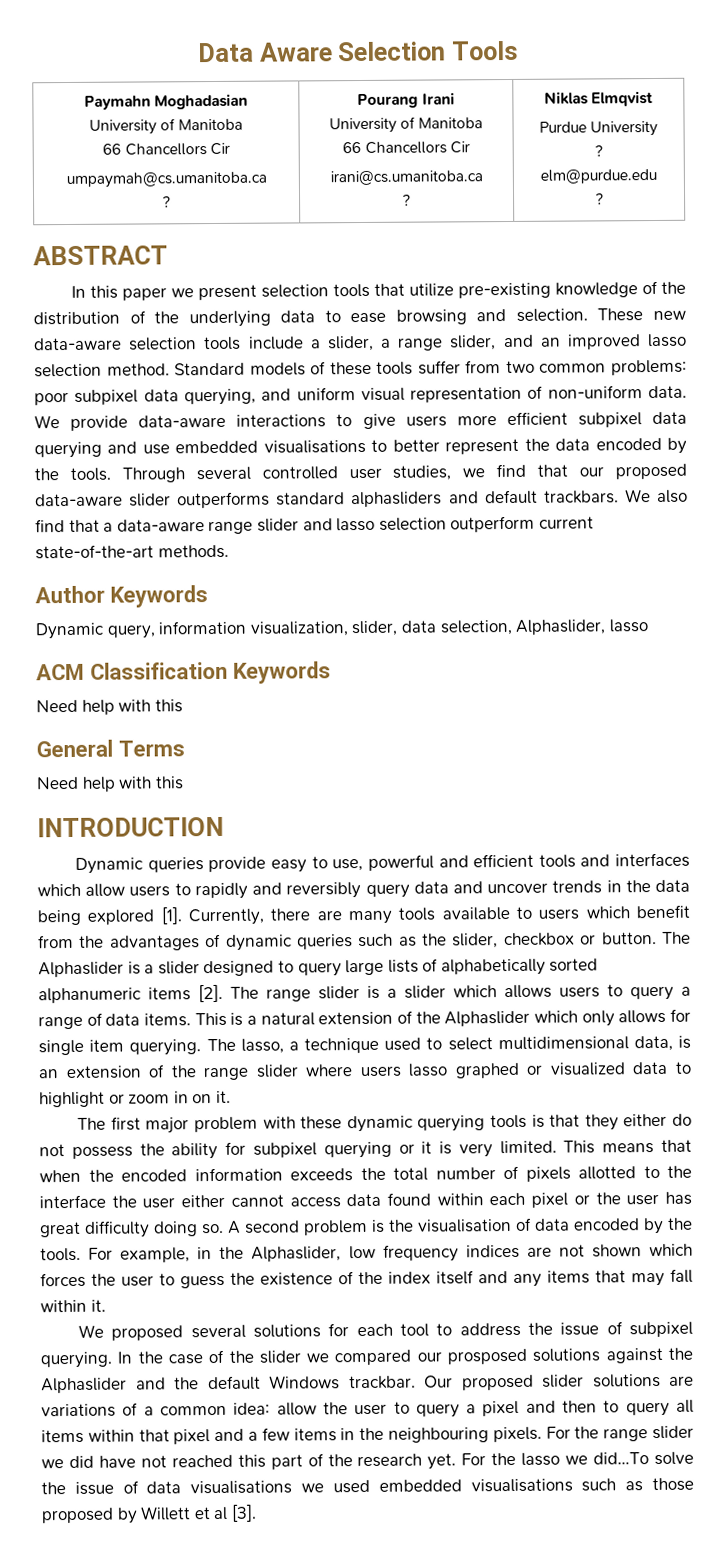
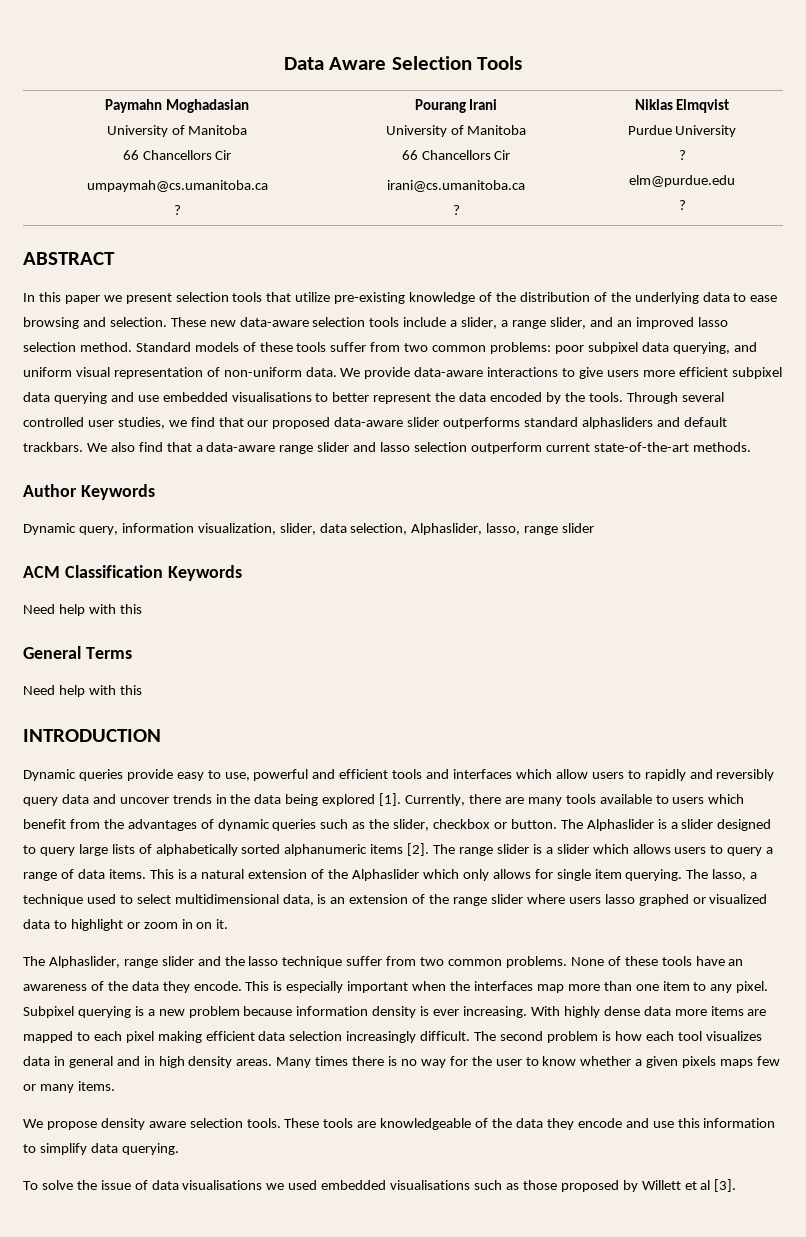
- Dynamic query, information visualization, slider, data selection, Alphaslider, lasso
+ Dynamic query, information visualization, slider, data selection, Alphaslider, lasso, range slider
- The first major problem with these dynamic querying tools is that they either do not possess the ability for subpixel querying or it is very limited. This means that when the encoded information exceeds the total number of pixels allotted to the interface the user either cannot access data found within each pixel or the user has great difficulty doing so. A second problem is the visualisation of data encoded by the tools. For example, in the Alphaslider, low frequency indices are not shown which forces the user to guess the existence of the index itself and any items that may fall within it.
- We proposed several solutions for each tool to address the issue of subpixel querying. In the case of the slider we compared our prosposed solutions against the Alphaslider and the default Windows trackbar. Our proposed slider solutions are variations of a common idea: allow the user to query a pixel and then to query all items within that pixel and a few items in the neighbouring pixels. For the range slider we did have not reached this part of the research yet. For the lasso we did…To solve the issue of data visualisations we used embedded visualisations such as those proposed by Willett et al [3].
+ The Alphaslider, range slider and the lasso technique suffer from two common problems. None of these tools have an awareness of the data they encode. This is especially important when the interfaces map more than one item to any pixel. Subpixel querying is a new problem because information density is ever increasing. With highly dense data more items are mapped to each pixel making efficient data selection increasingly difficult. The second problem is how each tool visualizes data in general and in high density areas. Many times there is no way for the user to know whether a given pixels maps few or many items.
+ We propose density aware selection tools. These tools are knowledgeable of the data they encode and use this information to simplify data querying.
+ To solve the issue of data visualisations we used embedded visualisations such as those proposed by Willett et al [3].

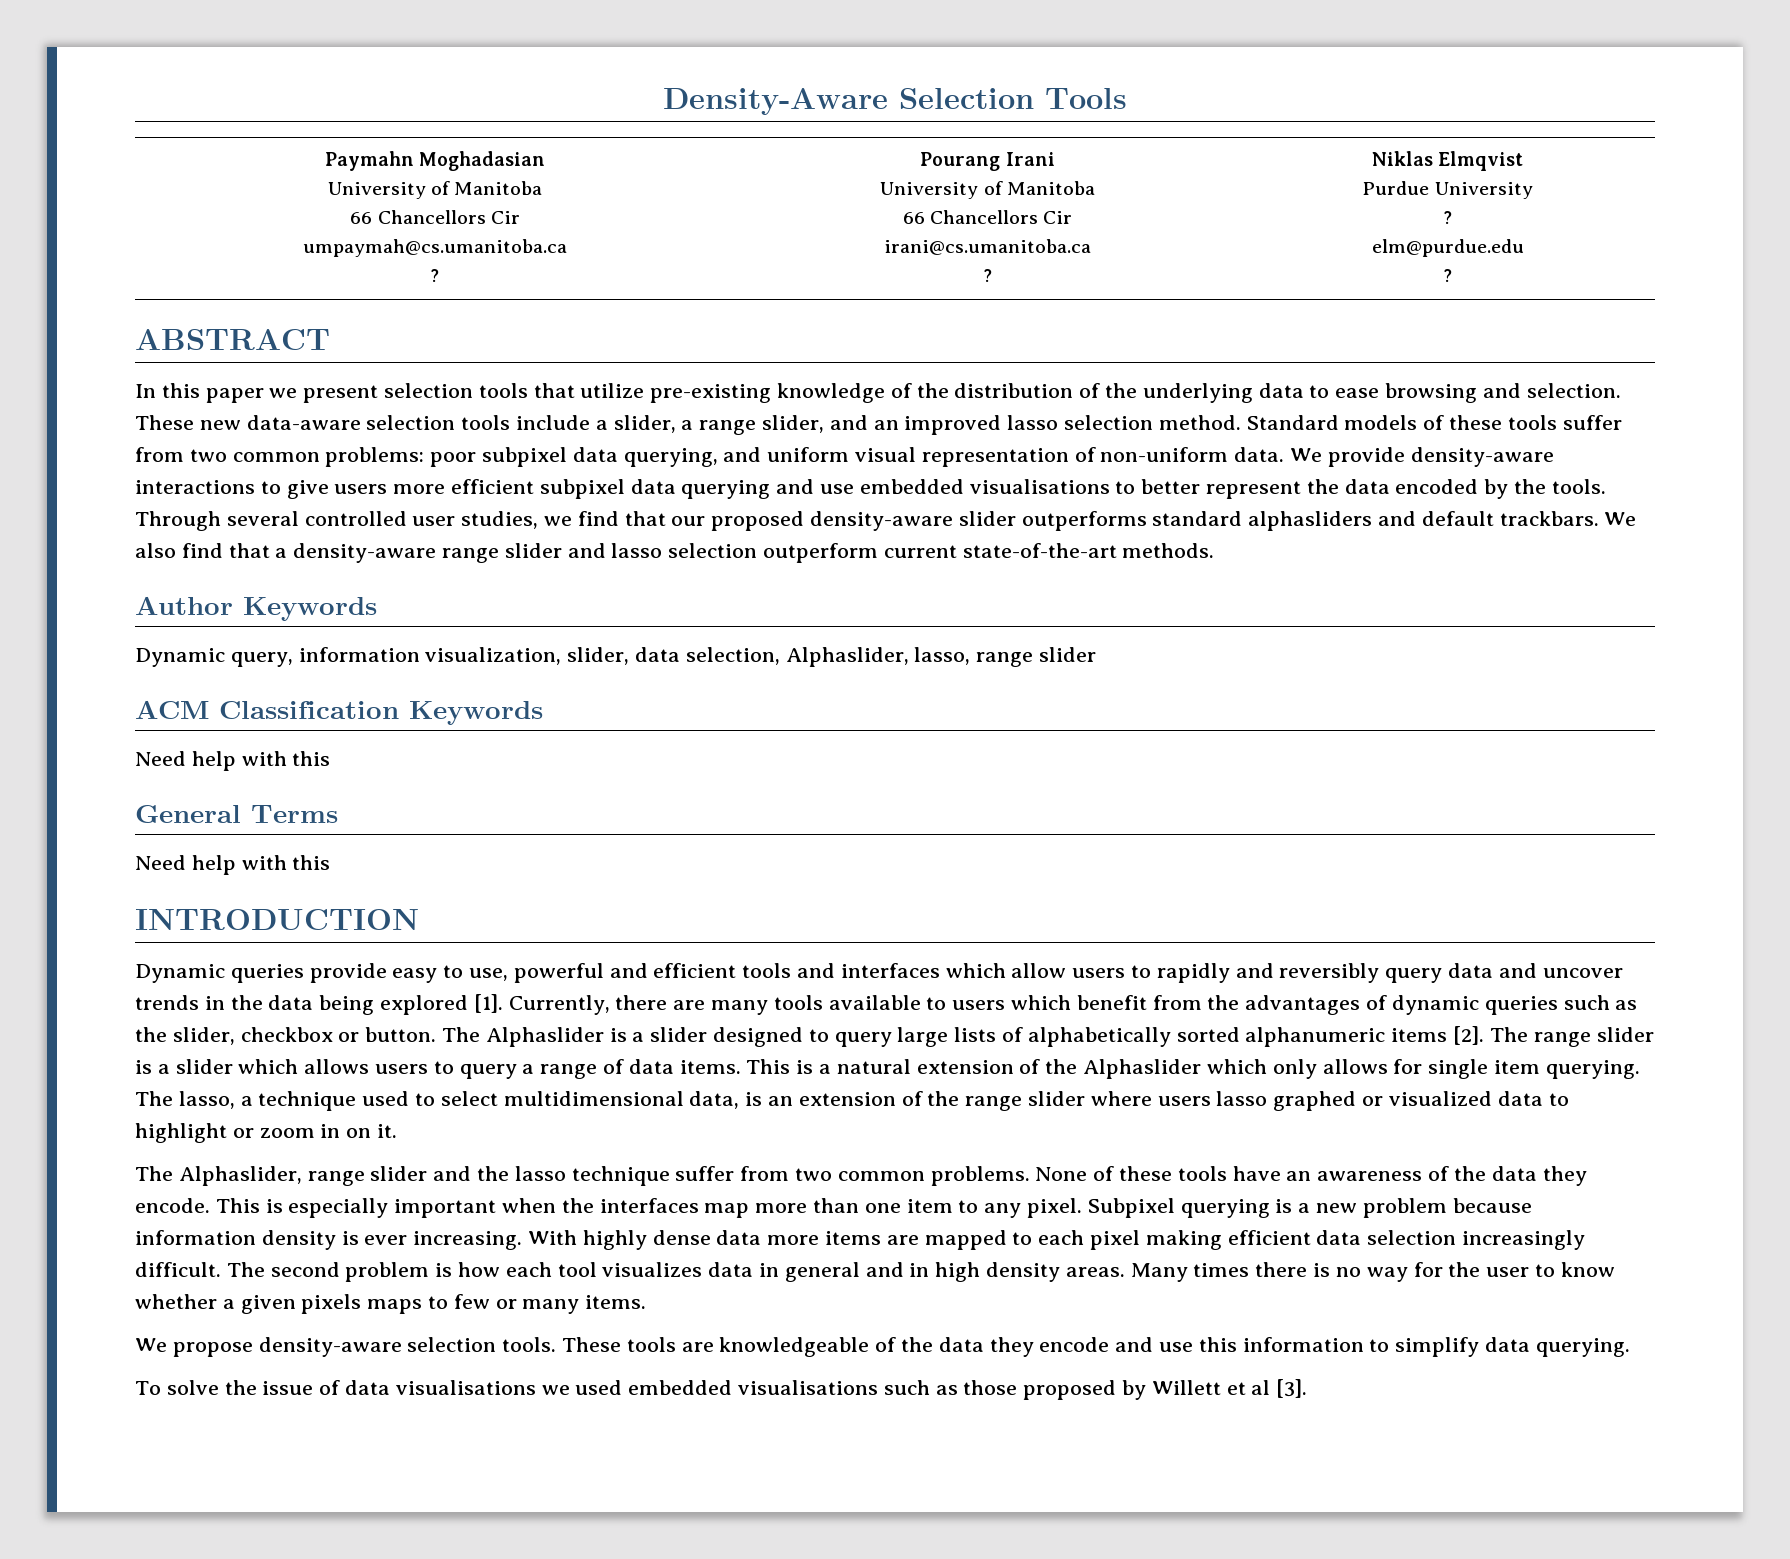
- Data Aware Selection Tools
+ Density-Aware Selection Tools
- We provide data-aware interactions to give users more efficient subpixel data querying and use embedded visualisations to better represent the data encoded by the tools.
+ We provide density-aware interactions to give users more efficient subpixel data querying and use embedded visualisations to better represent the data encoded by the tools.
- Through several controlled user studies, we find that our proposed data-aware slider outperforms standard alphasliders and default trackbars.
+ Through several controlled user studies, we find that our proposed density-aware slider outperforms standard alphasliders and default trackbars.
- We also find that a data-aware range slider and lasso selection outperform current state-of-the-art methods.
+ We also find that a density-aware range slider and lasso selection outperform current state-of-the-art methods.
- Many times there is no way for the user to know whether a given pixels maps few or many items.
+ Many times there is no way for the user to know whether a given pixels maps to few or many items.
- We propose density aware selection tools.
+ We propose density-aware selection tools.

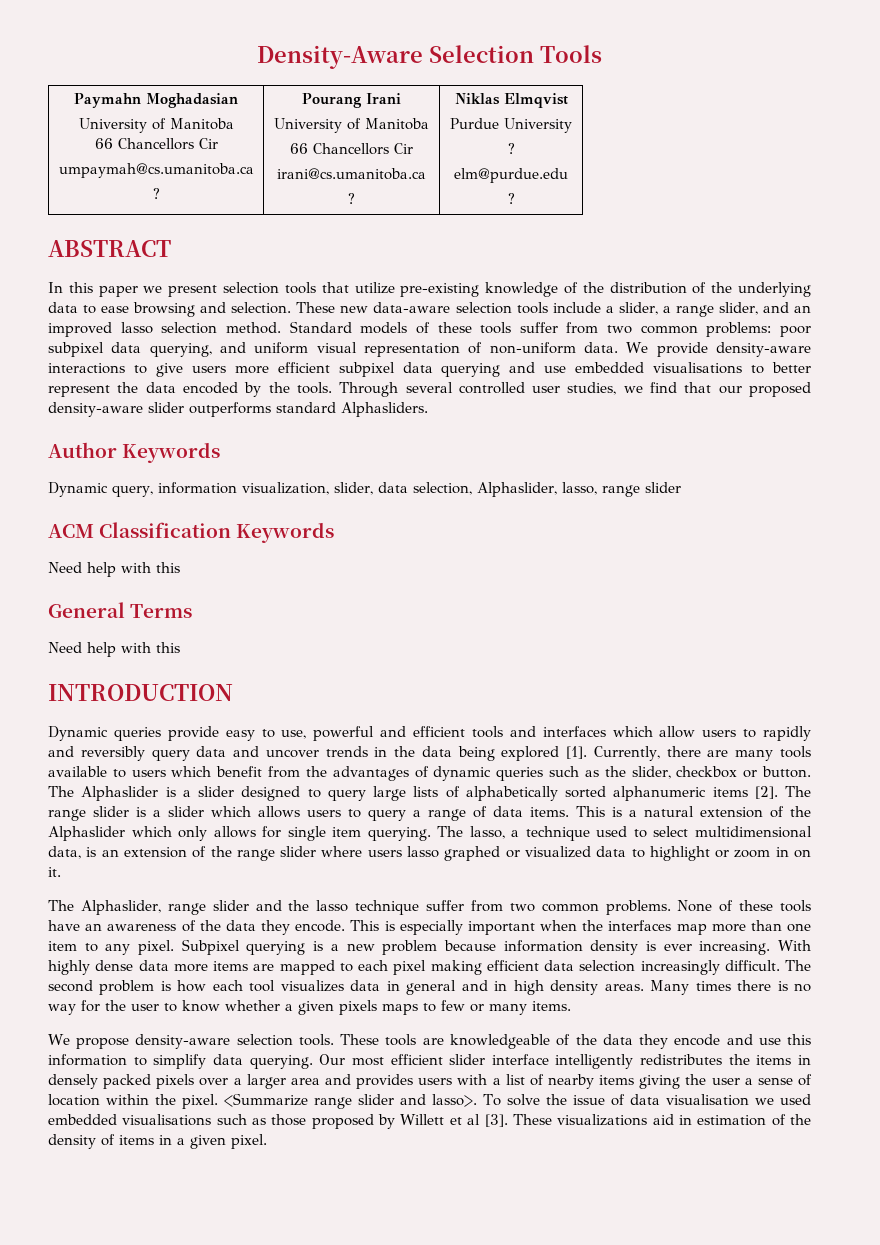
- Through several controlled user studies, we find that our proposed density-aware slider outperforms standard alphasliders and default trackbars. We also find that a density-aware range slider and lasso selection outperform current state-of-the-art methods.
+ Through several controlled user studies, we find that our proposed density-aware slider outperforms standard Alphasliders.
- These tools are knowledgeable of the data they encode and use this information to simplify data querying.
- To solve the issue of data visualisations we used embedded visualisations such as those proposed by Willett et al [3].
+ These tools are knowledgeable of the data they encode and use this information to simplify data querying. Our most efficient slider interface intelligently redistributes the items in densely packed pixels over a larger area and provides users with a list of nearby items giving the user a sense of location within the pixel. <Summarize range slider and lasso>. To solve the issue of data visualisation we used embedded visualisations such as those proposed by Willett et al [3].
+ These visualizations aid in estimation of the density of items in a given pixel.

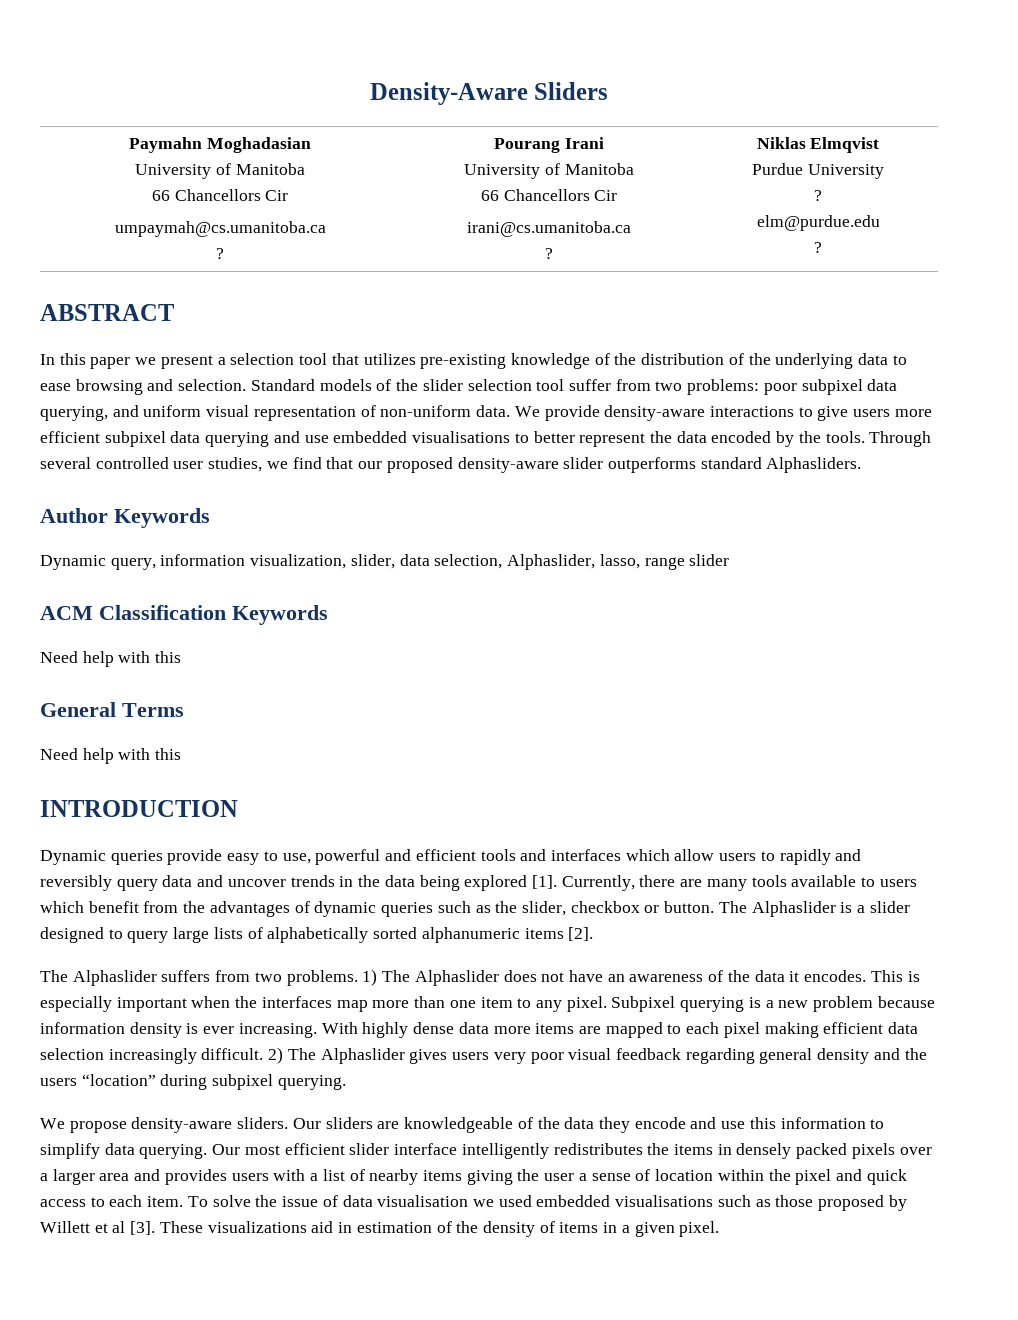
- Density-Aware Selection Tools
+ Density-Aware Sliders
- In this paper we present selection tools that utilize pre-existing knowledge of the distribution of the underlying data to ease browsing and selection.
+ In this paper we present a selection tool that utilizes pre-existing knowledge of the distribution of the underlying data to ease browsing and selection.
- These new data-aware selection tools include a slider, a range slider, and an improved lasso selection method. Standard models of these tools suffer from two common problems: poor subpixel data querying, and uniform visual representation of non-uniform data.
+ Standard models of the slider selection tool suffer from two problems: poor subpixel data querying, and uniform visual representation of non-uniform data.
- The Alphaslider is a slider designed to query large lists of alphabetically sorted alphanumeric items [2]. The range slider is a slider which allows users to query a range of data items. This is a natural extension of the Alphaslider which only allows for single item querying. The lasso, a technique used to select multidimensional data, is an extension of the range slider where users lasso graphed or visualized data to highlight or zoom in on it.
- The Alphaslider, range slider and the lasso technique suffer from two common problems. None of these tools have an awareness of the data they encode.
+ The Alphaslider is a slider designed to query large lists of alphabetically sorted alphanumeric items [2].
+ The Alphaslider suffers from two problems. 1) The Alphaslider does not have an awareness of the data it encodes.
- The second problem is how each tool visualizes data in general and in high density areas. Many times there is no way for the user to know whether a given pixels maps to few or many items.
+ 2) The Alphaslider gives users very poor visual feedback regarding general density and the users “location” during subpixel querying.
- We propose density-aware selection tools. These tools are knowledgeable of the data they encode and use this information to simplify data querying.
+ We propose density-aware sliders. Our sliders are knowledgeable of the data they encode and use this information to simplify data querying.
- Our most efficient slider interface intelligently redistributes the items in densely packed pixels over a larger area and provides users with a list of nearby items giving the user a sense of location within the pixel. <Summarize range slider and lasso>.
+ Our most efficient slider interface intelligently redistributes the items in densely packed pixels over a larger area and provides users with a list of nearby items giving the user a sense of location within the pixel and quick access to each item.

